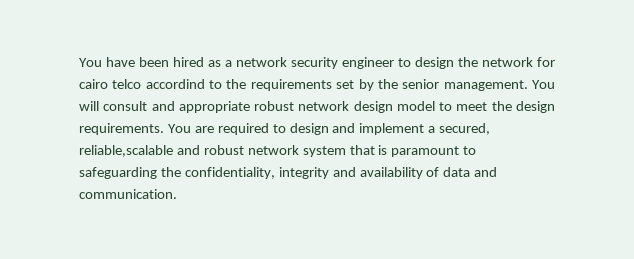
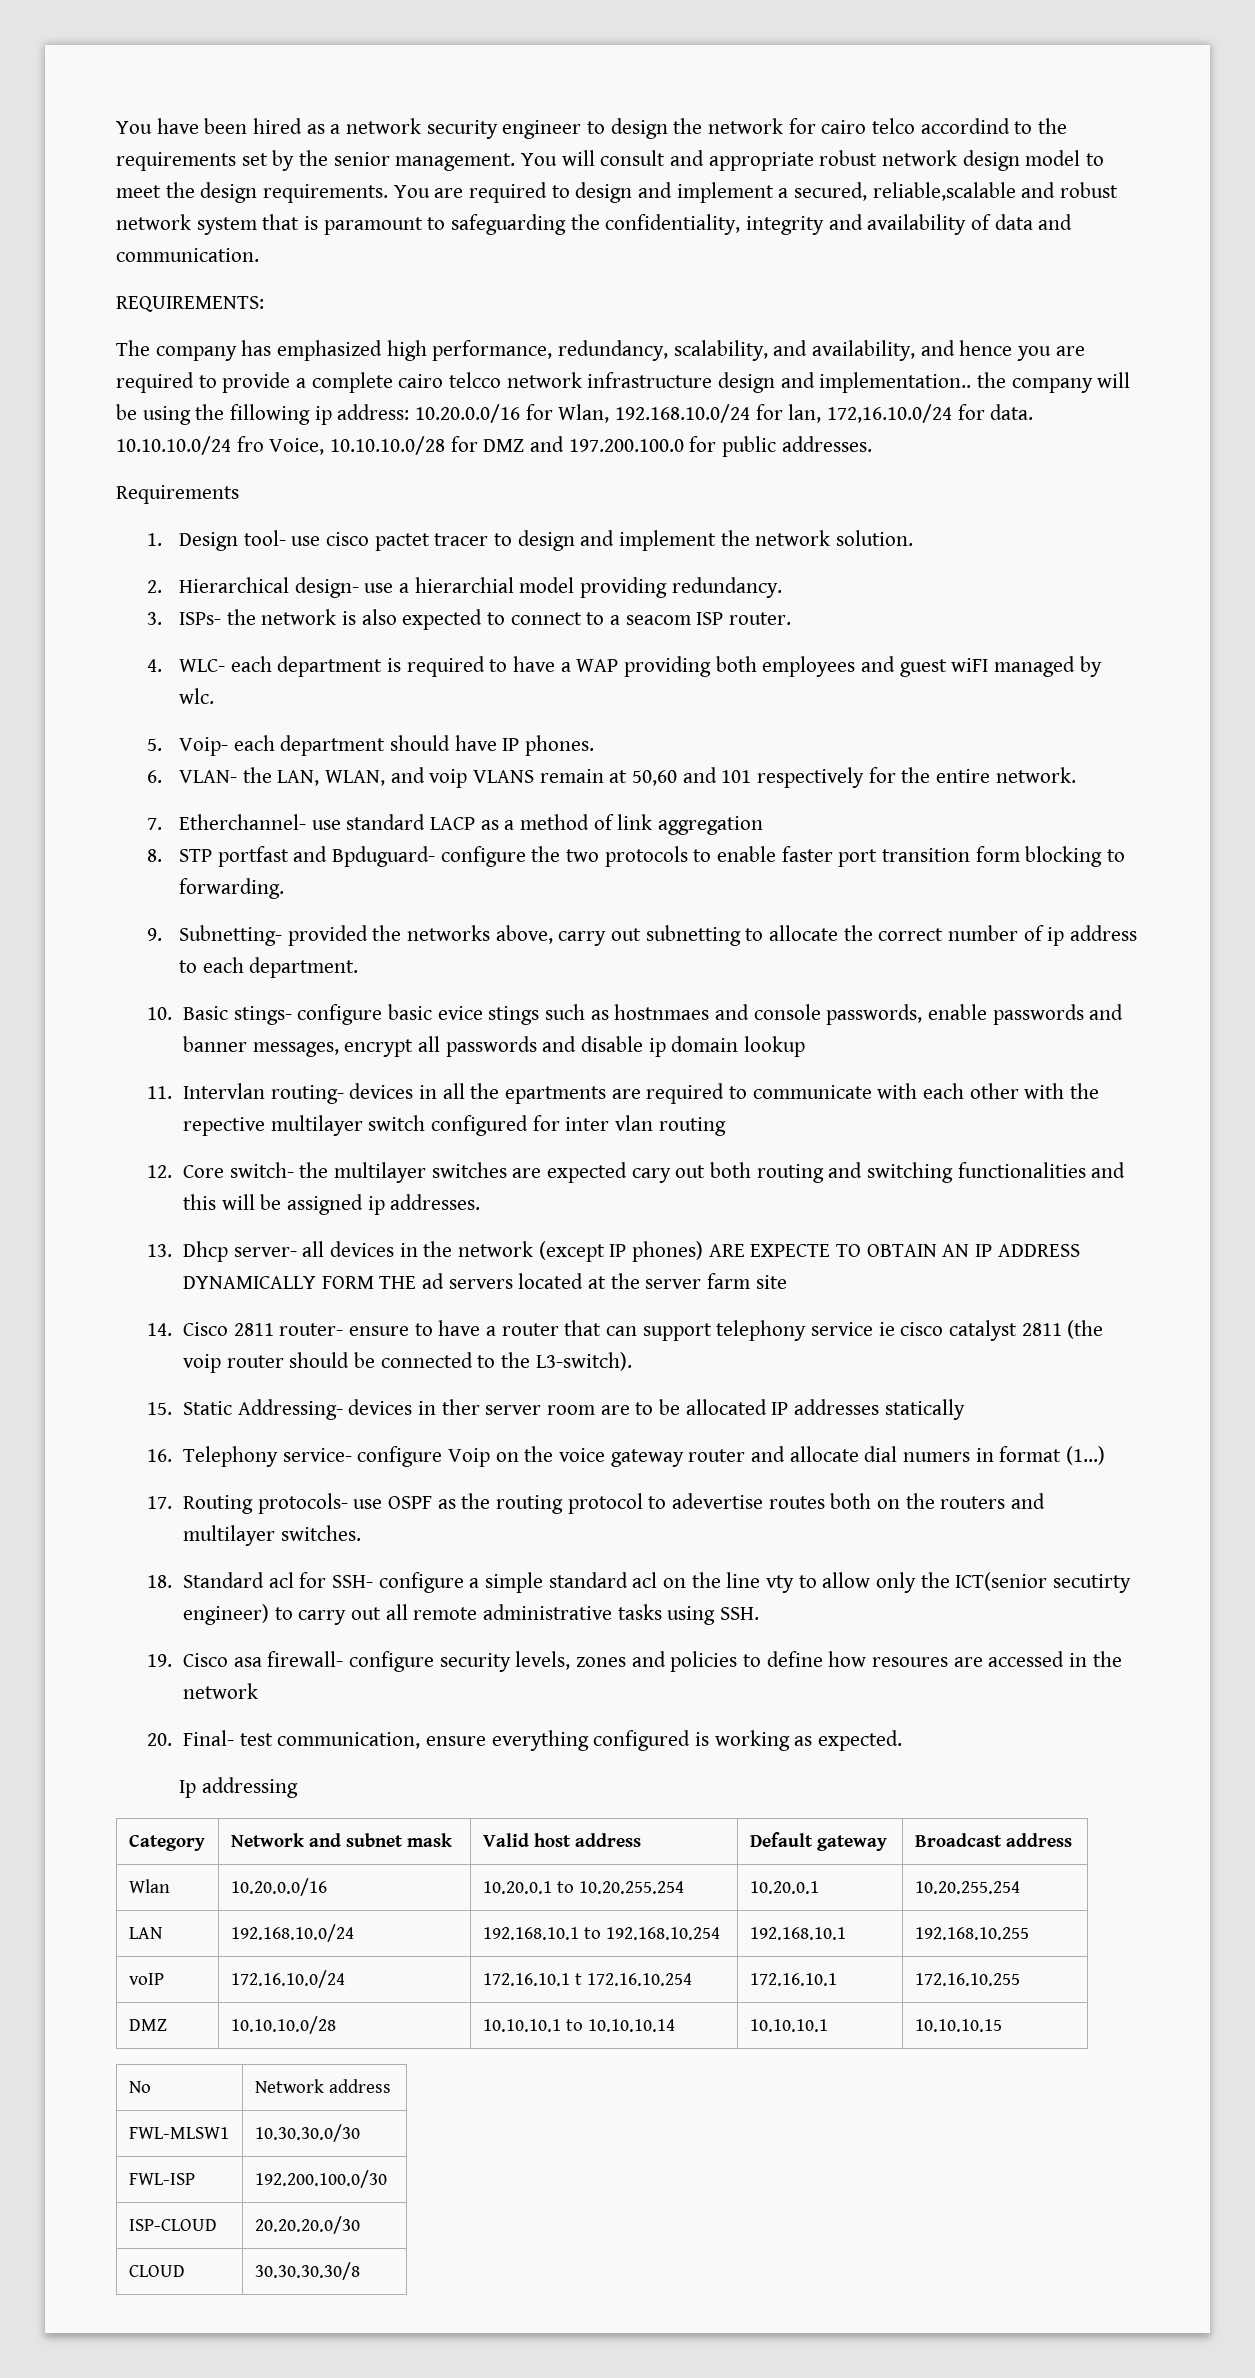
+ REQUIREMENTS:
+ The company has emphasized high performance, redundancy, scalability, and availability, and hence you are required to provide a complete cairo telcco network infrastructure design and implementation.. the company will be using the fillowing ip address: 10.20.0.0/16 for Wlan, 192.168.10.0/24 for lan, 172,16.10.0/24 for data. 10.10.10.0/24 fro Voice, 10.10.10.0/28 for DMZ and 197.200.100.0 for public addresses.
+ Requirements
+ 1. Design tool- use cisco pactet tracer to design and implement the network solution.
+ 2. Hierarchical design- use a hierarchial model providing redundancy.
+ 3. ISPs- the network is also expected to connect to a seacom ISP router.
+ 4. WLC- each department is required to have a WAP providing both employees and guest wiFI managed by wlc.
+ 5. Voip- each department should have IP phones.
+ 6. VLAN- the LAN, WLAN, and voip VLANS remain at 50,60 and 101 respectively for the entire network.
+ 7. Etherchannel- use standard LACP as a method of link aggregation
+ 8. STP portfast and Bpduguard- configure the two protocols to enable faster port transition form blocking to forwarding.
+ 9. Subnetting- provided the networks above, carry out subnetting to allocate the correct number of ip address to each department.
+ 10. Basic stings- configure basic evice stings such as hostnmaes and console passwords, enable passwords and banner messages, encrypt all passwords and disable ip domain lookup
+ 11. Intervlan routing- devices in all the epartments are required to communicate with each other with the repective multilayer switch configured for inter vlan routing
+ 12. Core switch- the multilayer switches are expected cary out both routing and switching functionalities and this will be assigned ip addresses.
+ 13. Dhcp server- all devices in the network (except IP phones) ARE EXPECTE TO OBTAIN AN IP ADDRESS DYNAMICALLY FORM THE ad servers located at the server farm site
+ 14. Cisco 2811 router- ensure to have a router that can support telephony service ie cisco catalyst 2811 (the voip router should be connected to the L3-switch).
+ 15. Static Addressing- devices in ther server room are to be allocated IP addresses statically
+ 16. Telephony service- configure Voip on the voice gateway router and allocate dial numers in format (1…)
+ 17. Routing protocols- use OSPF as the routing protocol to adevertise routes both on the routers and multilayer switches.
+ 18. Standard acl for SSH- configure a simple standard acl on the line vty to allow only the ICT(senior secutirty engineer) to carry out all remote administrative tasks using SSH.
+ 19. Cisco asa firewall- configure security levels, zones and policies to define how resoures are accessed in the network
+ 20. Final- test communication, ensure everything configured is working as expected.
+ Ip addressing
+ Category | Network and subnet mask | Valid host address | Default gateway | Broadcast address
+ Wlan | 10.20.0.0/16 | 10.20.0.1 to 10.20.255.254 | 10.20.0.1 | 10.20.255.254
+ LAN | 192.168.10.0/24 | 192.168.10.1 to 192.168.10.254 | 192.168.10.1 | 192.168.10.255
+ voIP | 172.16.10.0/24 | 172.16.10.1 t 172.16.10.254 | 172.16.10.1 | 172.16.10.255
+ DMZ | 10.10.10.0/28 | 10.10.10.1 to 10.10.10.14 | 10.10.10.1 | 10.10.10.15
+ No | Network address
+ FWL-MLSW1 | 10.30.30.0/30
+ FWL-ISP | 192.200.100.0/30
+ ISP-CLOUD | 20.20.20.0/30
+ CLOUD | 30.30.30.30/8

